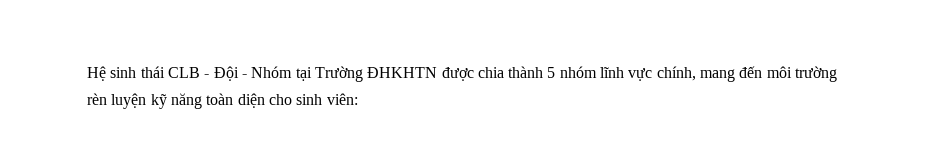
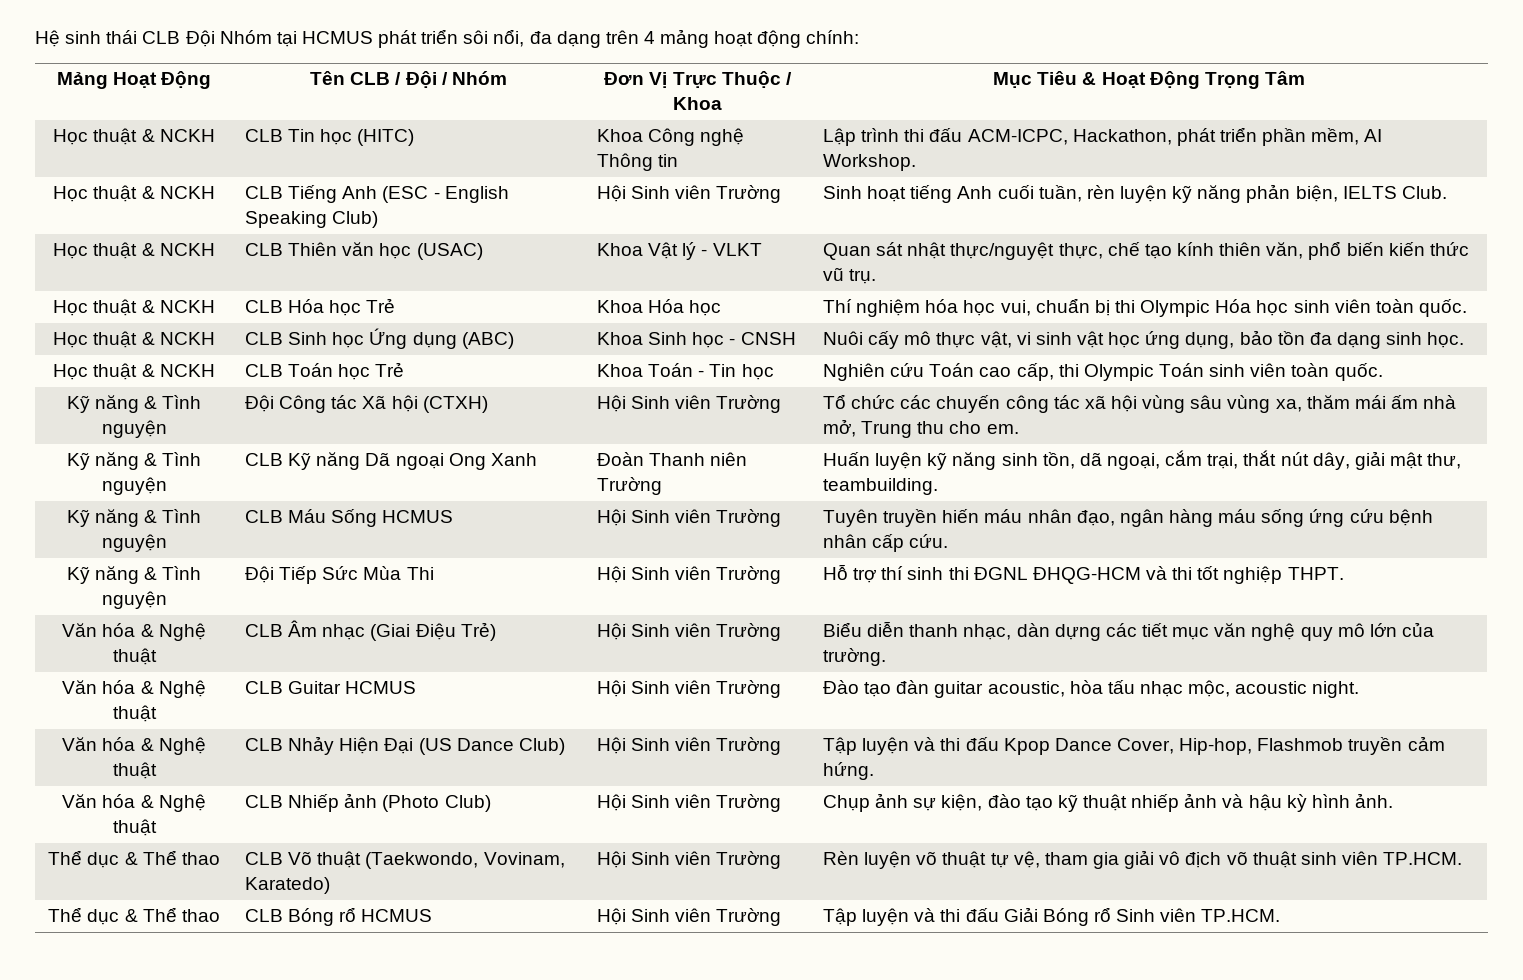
- Hệ sinh thái CLB - Đội - Nhóm tại Trường ĐHKHTN được chia thành 5 nhóm lĩnh vực chính, mang đến môi trường rèn luyện kỹ năng toàn diện cho sinh viên:
+ Hệ sinh thái CLB Đội Nhóm tại HCMUS phát triển sôi nổi, đa dạng trên 4 mảng hoạt động chính:
+ Mảng Hoạt Động | Tên CLB / Đội / Nhóm | Đơn Vị Trực Thuộc / Khoa | Mục Tiêu & Hoạt Động Trọng Tâm
+ Học thuật & NCKH | CLB Tin học (HITC) | Khoa Công nghệ Thông tin | Lập trình thi đấu ACM-ICPC, Hackathon, phát triển phần mềm, AI Workshop.
+ Học thuật & NCKH | CLB Tiếng Anh (ESC - English Speaking Club) | Hội Sinh viên Trường | Sinh hoạt tiếng Anh cuối tuần, rèn luyện kỹ năng phản biện, IELTS Club.
+ Học thuật & NCKH | CLB Thiên văn học (USAC) | Khoa Vật lý - VLKT | Quan sát nhật thực/nguyệt thực, chế tạo kính thiên văn, phổ biến kiến thức vũ trụ.
+ Học thuật & NCKH | CLB Hóa học Trẻ | Khoa Hóa học | Thí nghiệm hóa học vui, chuẩn bị thi Olympic Hóa học sinh viên toàn quốc.
+ Học thuật & NCKH | CLB Sinh học Ứng dụng (ABC) | Khoa Sinh học - CNSH | Nuôi cấy mô thực vật, vi sinh vật học ứng dụng, bảo tồn đa dạng sinh học.
+ Học thuật & NCKH | CLB Toán học Trẻ | Khoa Toán - Tin học | Nghiên cứu Toán cao cấp, thi Olympic Toán sinh viên toàn quốc.
+ Kỹ năng & Tình nguyện | Đội Công tác Xã hội (CTXH) | Hội Sinh viên Trường | Tổ chức các chuyến công tác xã hội vùng sâu vùng xa, thăm mái ấm nhà mở, Trung thu cho em.
+ Kỹ năng & Tình nguyện | CLB Kỹ năng Dã ngoại Ong Xanh | Đoàn Thanh niên Trường | Huấn luyện kỹ năng sinh tồn, dã ngoại, cắm trại, thắt nút dây, giải mật thư, teambuilding.
+ Kỹ năng & Tình nguyện | CLB Máu Sống HCMUS | Hội Sinh viên Trường | Tuyên truyền hiến máu nhân đạo, ngân hàng máu sống ứng cứu bệnh nhân cấp cứu.
+ Kỹ năng & Tình nguyện | Đội Tiếp Sức Mùa Thi | Hội Sinh viên Trường | Hỗ trợ thí sinh thi ĐGNL ĐHQG-HCM và thi tốt nghiệp THPT.
+ Văn hóa & Nghệ thuật | CLB Âm nhạc (Giai Điệu Trẻ) | Hội Sinh viên Trường | Biểu diễn thanh nhạc, dàn dựng các tiết mục văn nghệ quy mô lớn của trường.
+ Văn hóa & Nghệ thuật | CLB Guitar HCMUS | Hội Sinh viên Trường | Đào tạo đàn guitar acoustic, hòa tấu nhạc mộc, acoustic night.
+ Văn hóa & Nghệ thuật | CLB Nhảy Hiện Đại (US Dance Club) | Hội Sinh viên Trường | Tập luyện và thi đấu Kpop Dance Cover, Hip-hop, Flashmob truyền cảm hứng.
+ Văn hóa & Nghệ thuật | CLB Nhiếp ảnh (Photo Club) | Hội Sinh viên Trường | Chụp ảnh sự kiện, đào tạo kỹ thuật nhiếp ảnh và hậu kỳ hình ảnh.
+ Thể dục & Thể thao | CLB Võ thuật (Taekwondo, Vovinam, Karatedo) | Hội Sinh viên Trường | Rèn luyện võ thuật tự vệ, tham gia giải vô địch võ thuật sinh viên TP.HCM.
+ Thể dục & Thể thao | CLB Bóng rổ HCMUS | Hội Sinh viên Trường | Tập luyện và thi đấu Giải Bóng rổ Sinh viên TP.HCM.

